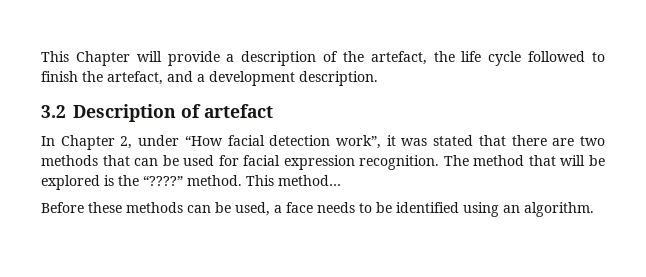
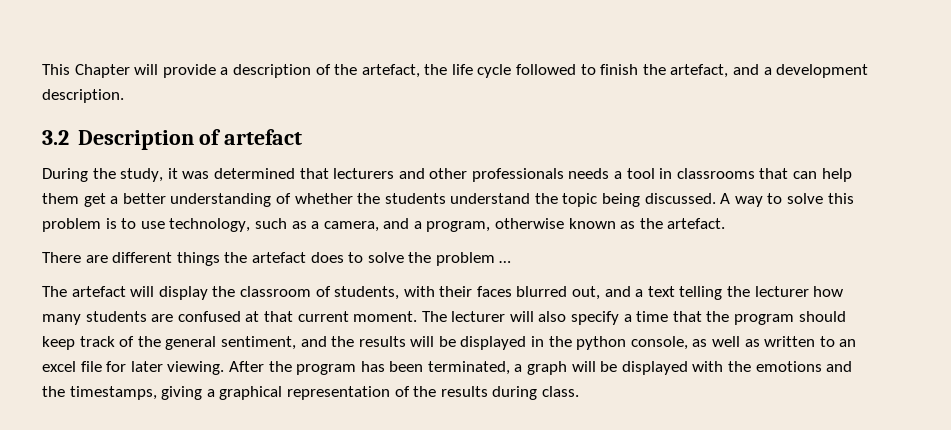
- In Chapter 2, under “How facial detection work”, it was stated that there are two methods that can be used for facial expression recognition. The method that will be explored is the “????” method. This method…
- Before these methods can be used, a face needs to be identified using an algorithm.
+ During the study, it was determined that lecturers and other professionals needs a tool in classrooms that can help them get a better understanding of whether the students understand the topic being discussed. A way to solve this problem is to use technology, such as a camera, and a program, otherwise known as the artefact.
+ There are different things the artefact does to solve the problem …
+ The artefact will display the classroom of students, with their faces blurred out, and a text telling the lecturer how many students are confused at that current moment. The lecturer will also specify a time that the program should keep track of the general sentiment, and the results will be displayed in the python console, as well as written to an excel file for later viewing. After the program has been terminated, a graph will be displayed with the emotions and the timestamps, giving a graphical representation of the results during class.

